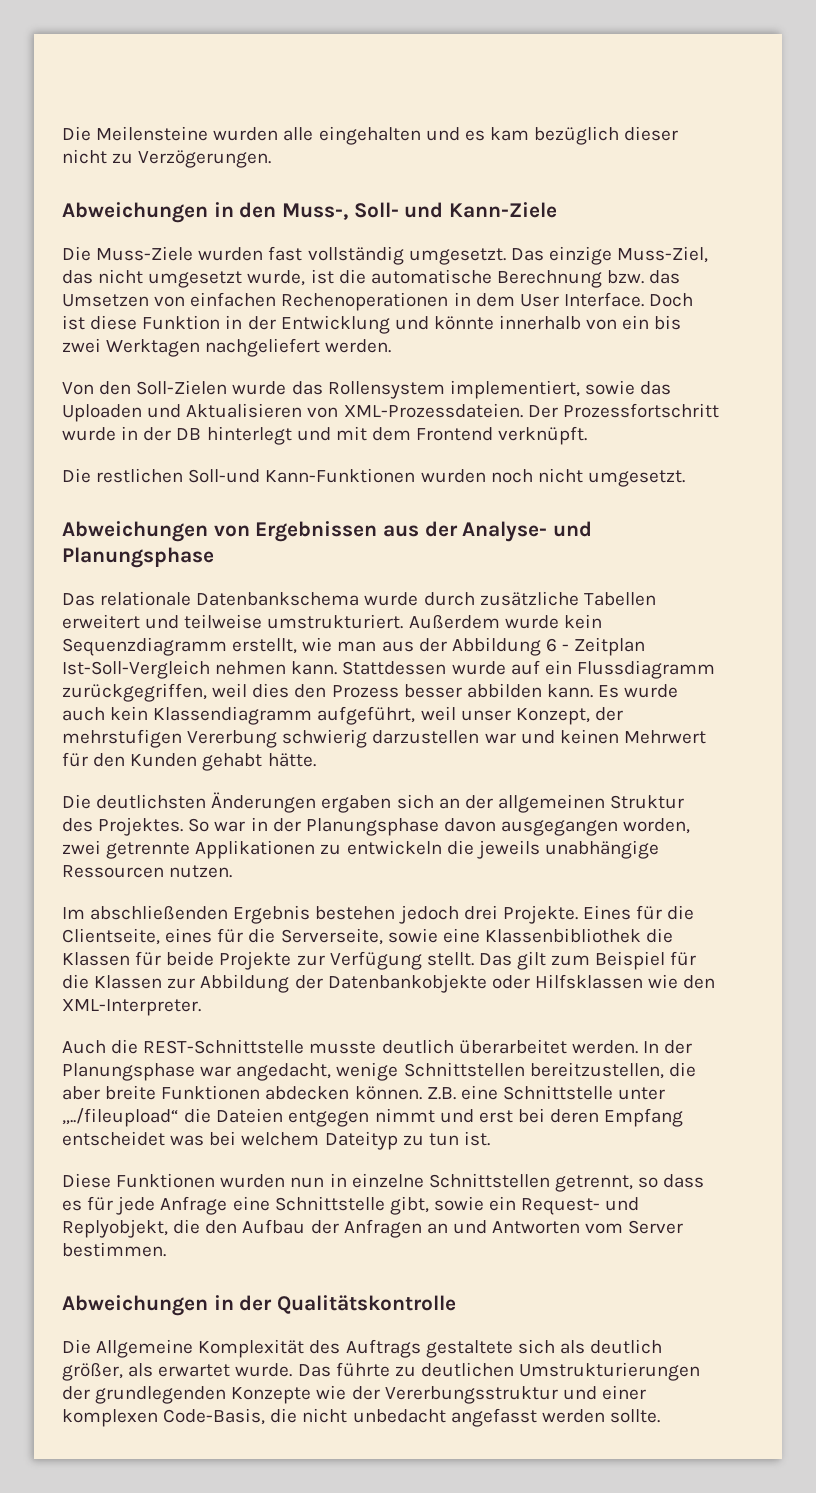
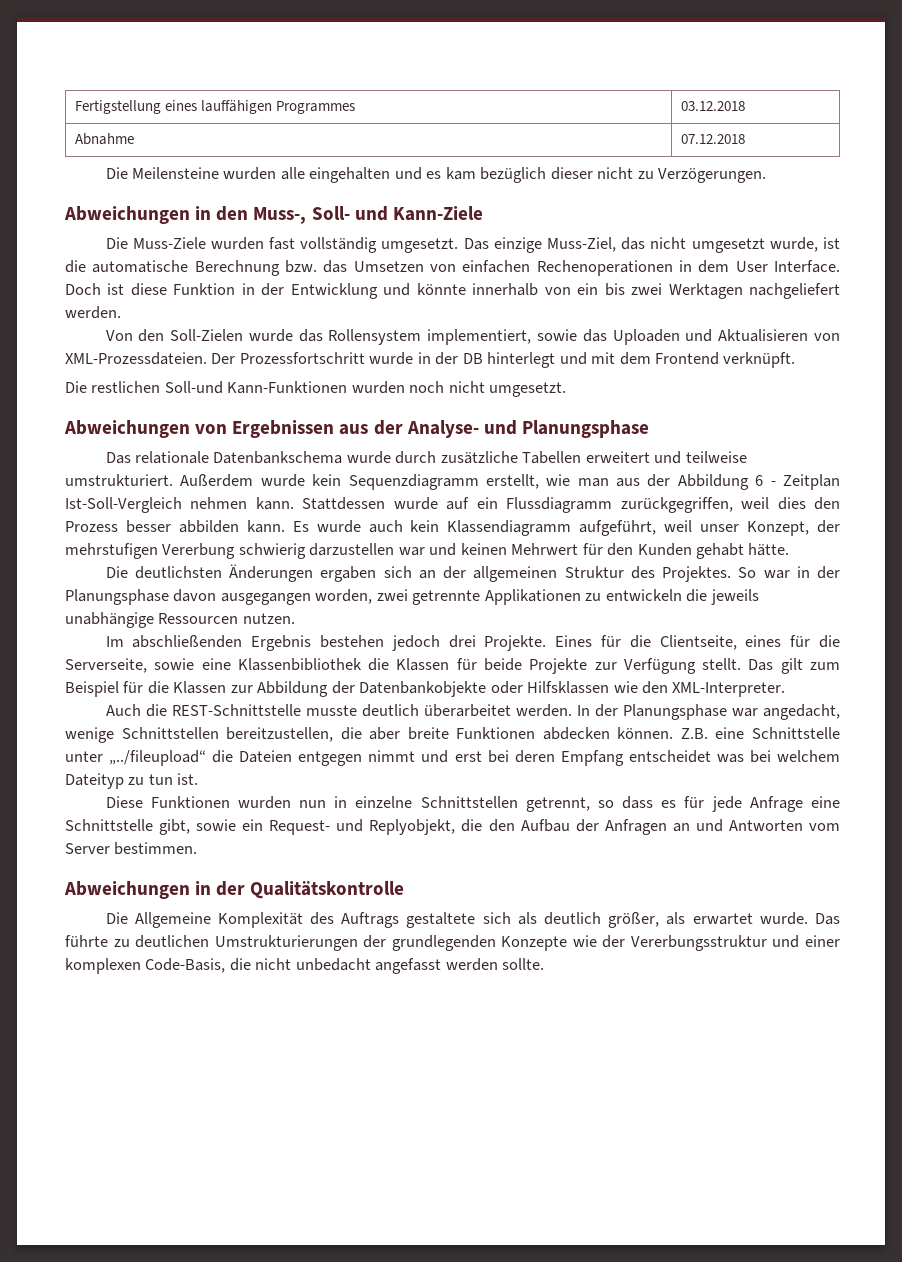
+ Fertigstellung eines lauffähigen Programmes | 03.12.2018
+ Abnahme | 07.12.2018

